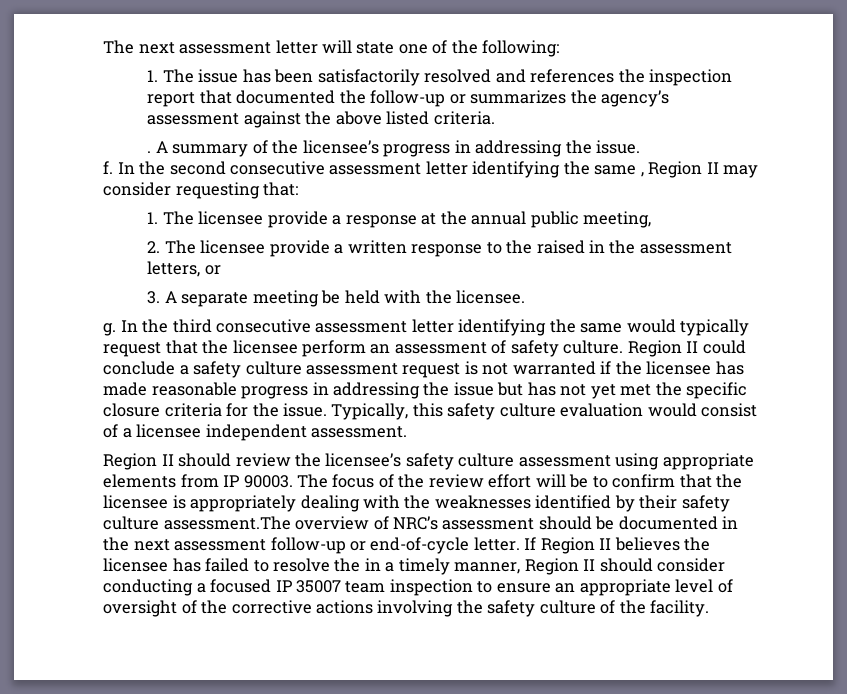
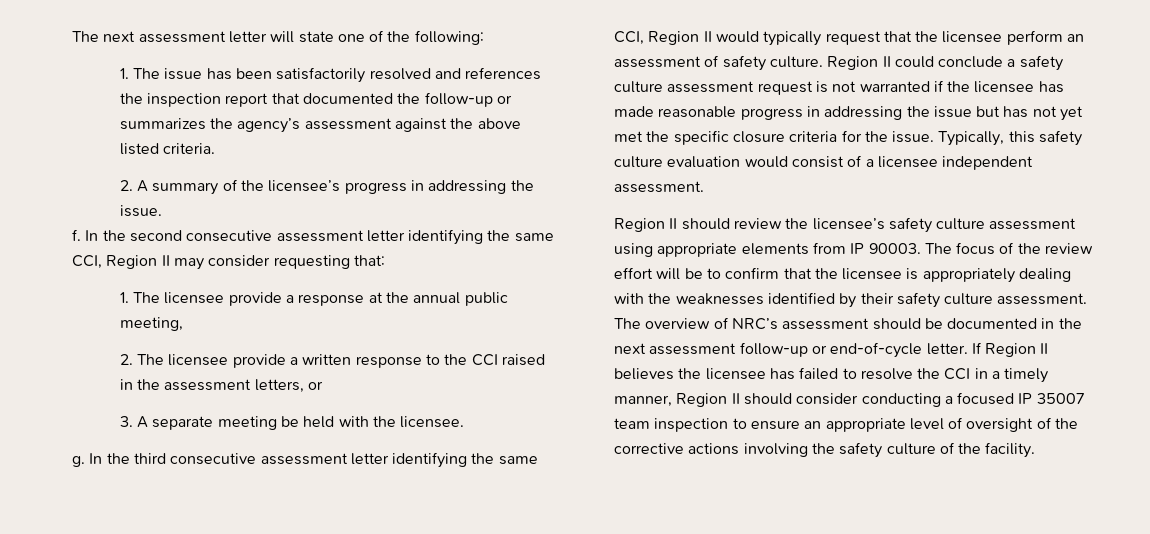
- . A summary of the licensee’s progress in addressing the issue.
+ 2. A summary of the licensee’s progress in addressing the issue.
- In the second consecutive assessment letter identifying the same , Region II may consider requesting that:
+ In the second consecutive assessment letter identifying the same CCI, Region II may consider requesting that:
- 2. The licensee provide a written response to the raised in the assessment letters, or
+ 2. The licensee provide a written response to the CCI raised in the assessment letters, or
- In the third consecutive assessment letter identifying the same would typically request that the licensee perform an assessment of safety culture.
+ In the third consecutive assessment letter identifying the same CCI, Region II would typically request that the licensee perform an assessment of safety culture.
- The focus of the review effort will be to confirm that the licensee is appropriately dealing with the weaknesses identified by their safety culture assessment.The overview of NRC’s assessment should be documented in the next assessment follow-up or end-of-cycle letter.
+ The focus of the review effort will be to confirm that the licensee is appropriately dealing with the weaknesses identified by their safety culture assessment. The overview of NRC’s assessment should be documented in the next assessment follow-up or end-of-cycle letter.
- If Region II believes the licensee has failed to resolve the in a timely manner, Region II should consider conducting a focused IP 35007 team inspection to ensure an appropriate level of oversight of the corrective actions involving the safety culture of the facility.
+ If Region II believes the licensee has failed to resolve the CCI in a timely manner, Region II should consider conducting a focused IP 35007 team inspection to ensure an appropriate level of oversight of the corrective actions involving the safety culture of the facility.

